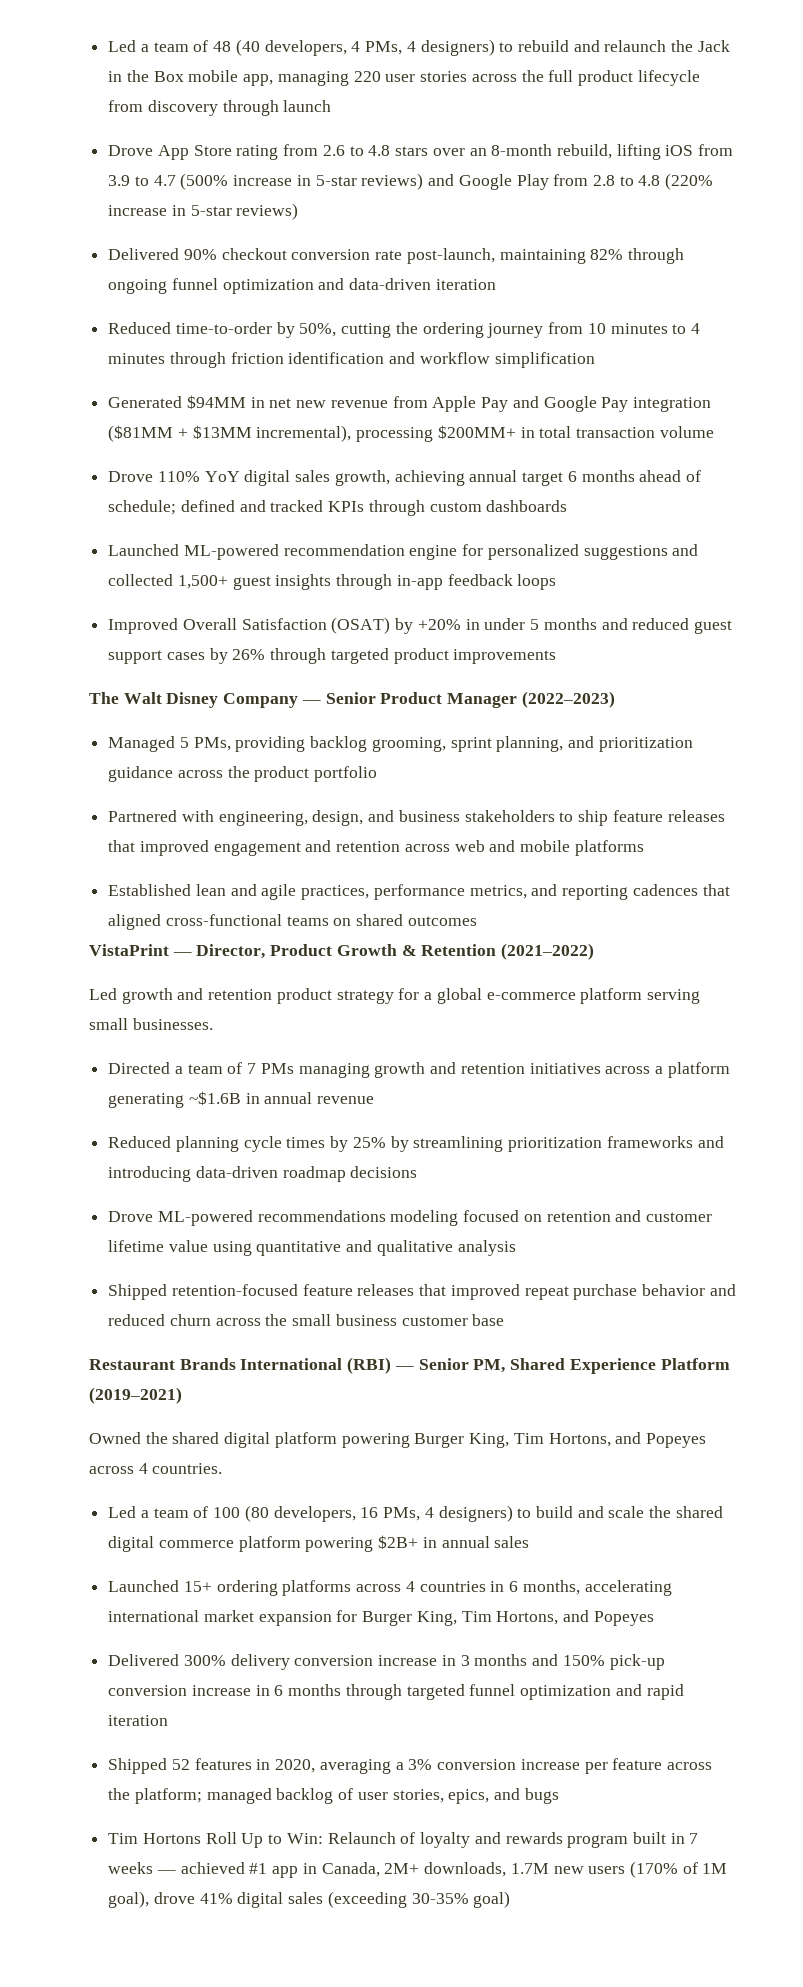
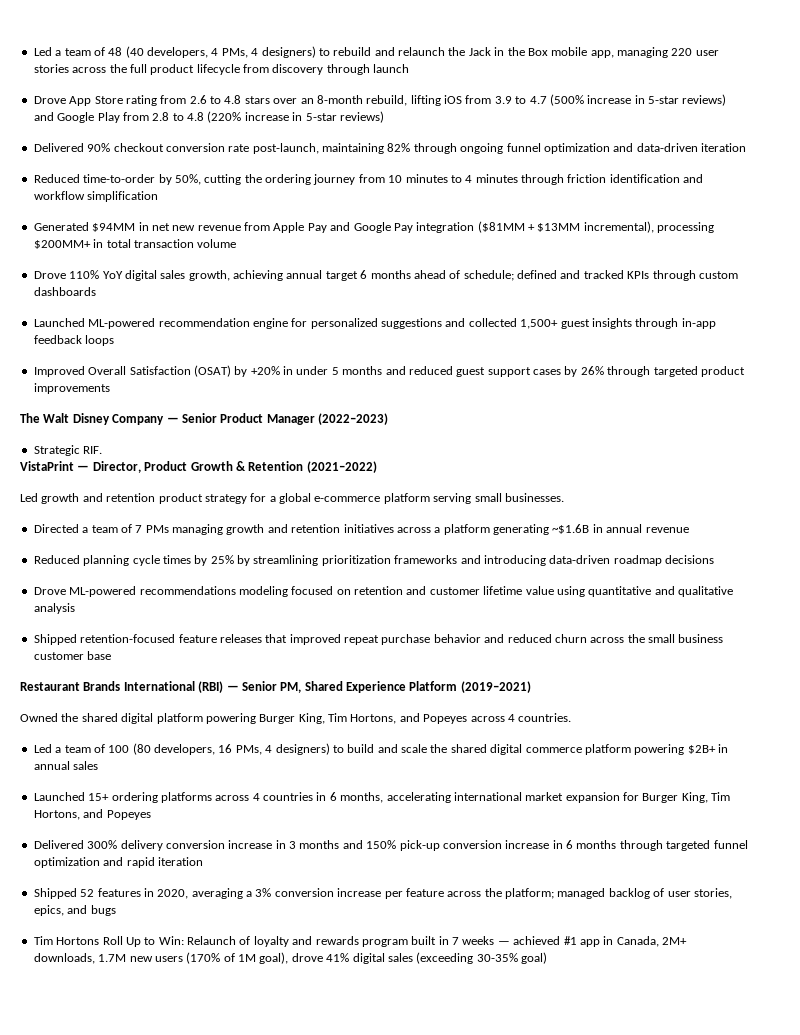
- Managed 5 PMs, providing backlog grooming, sprint planning, and prioritization guidance across the product portfolio
- Partnered with engineering, design, and business stakeholders to ship feature releases that improved engagement and retention across web and mobile platforms
- Established lean and agile practices, performance metrics, and reporting cadences that aligned cross-functional teams on shared outcomes
+ Strategic RIF.

